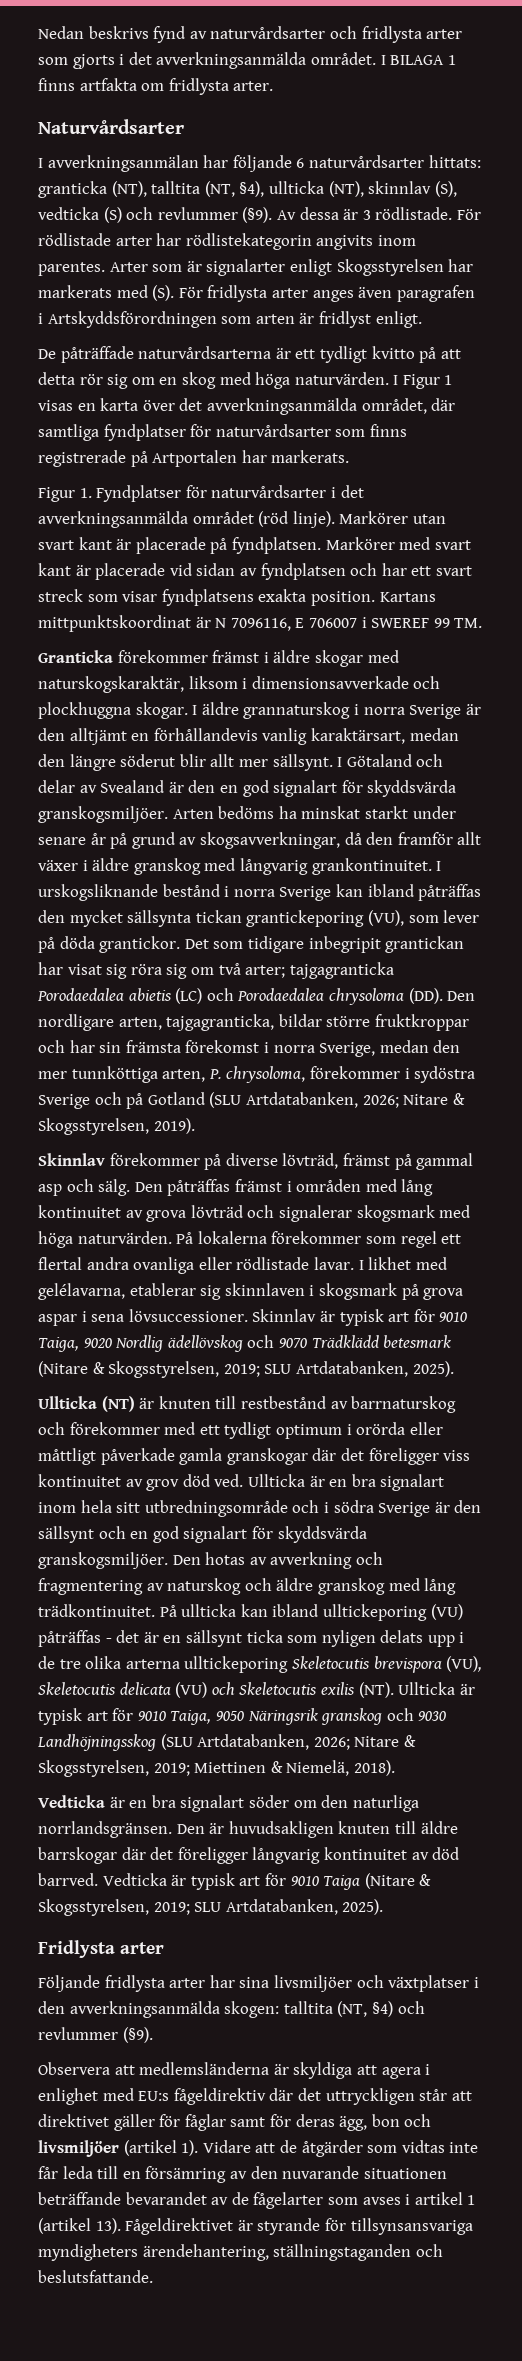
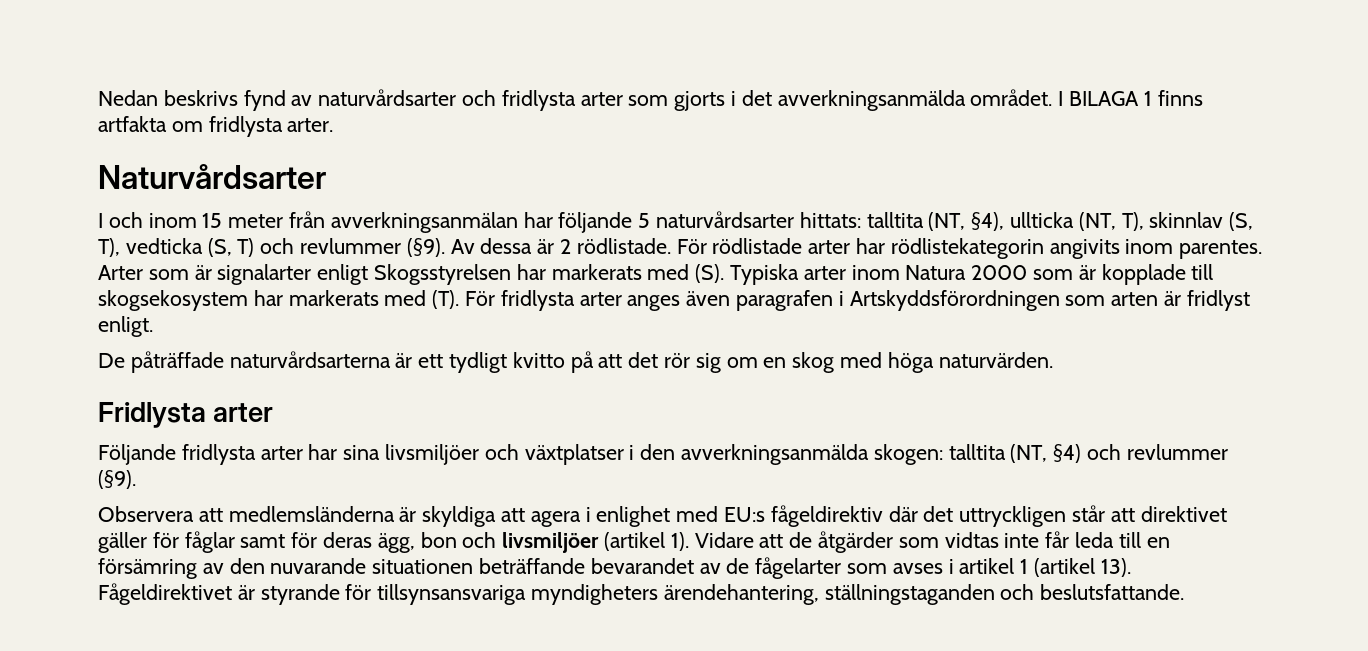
- I avverkningsanmälan har följande 6 naturvårdsarter hittats: granticka (NT), talltita (NT, §4), ullticka (NT), skinnlav (S), vedticka (S) och revlummer (§9).
+ I och inom 15 meter från avverkningsanmälan har följande 5 naturvårdsarter hittats: talltita (NT, §4), ullticka (NT, T), skinnlav (S, T), vedticka (S, T) och revlummer (§9).
- Av dessa är 3 rödlistade.
+ Av dessa är 2 rödlistade.
- Arter som är signalarter enligt Skogsstyrelsen har markerats med (S). För fridlysta arter anges även paragrafen i Artskyddsförordningen som arten är fridlyst enligt.
+ Arter som är signalarter enligt Skogsstyrelsen har markerats med (S). Typiska arter inom Natura 2000 som är kopplade till skogsekosystem har markerats med (T). För fridlysta arter anges även paragrafen i Artskyddsförordningen som arten är fridlyst enligt.
- De påträffade naturvårdsarterna är ett tydligt kvitto på att detta rör sig om en skog med höga naturvärden. I Figur 1 visas en karta över det avverkningsanmälda området, där samtliga fyndplatser för naturvårdsarter som finns registrerade på Artportalen har markerats.
- Figur 1. Fyndplatser för naturvårdsarter i det avverkningsanmälda området (röd linje). Markörer utan svart kant är placerade på fyndplatsen. Markörer med svart kant är placerade vid sidan av fyndplatsen och har ett svart streck som visar fyndplatsens exakta position. Kartans mittpunktskoordinat är N 7096116, E 706007 i SWEREF 99 TM.
- Granticka förekommer främst i äldre skogar med naturskogskaraktär, liksom i dimensionsavverkade och plockhuggna skogar. I äldre grannaturskog i norra Sverige är den alltjämt en förhållandevis vanlig karaktärsart, medan den längre söderut blir allt mer sällsynt. I Götaland och delar av Svealand är den en god signalart för skyddsvärda granskogsmiljöer. Arten bedöms ha minskat starkt under senare år på grund av skogsavverkningar, då den framför allt växer i äldre granskog med långvarig grankontinuitet. I urskogsliknande bestånd i norra Sverige kan ibland påträffas den mycket sällsynta tickan grantickeporing (VU), som lever på döda grantickor. Det som tidigare inbegripit grantickan har visat sig röra sig om två arter; tajgagranticka Porodaedalea abietis (LC) och Porodaedalea chrysoloma (DD). Den nordligare arten, tajgagranticka, bildar större fruktkroppar och har sin främsta förekomst i norra Sverige, medan den mer tunnköttiga arten, P. chrysoloma, förekommer i sydöstra Sverige och på Gotland (SLU Artdatabanken, 2026; Nitare & Skogsstyrelsen, 2019).
- Skinnlav förekommer på diverse lövträd, främst på gammal asp och sälg. Den påträffas främst i områden med lång kontinuitet av grova lövträd och signalerar skogsmark med höga naturvärden. På lokalerna förekommer som regel ett flertal andra ovanliga eller rödlistade lavar. I likhet med gelélavarna, etablerar sig skinnlaven i skogsmark på grova aspar i sena lövsuccessioner. Skinnlav är typisk art för 9010 Taiga, 9020 Nordlig ädellövskog och 9070 Trädklädd betesmark (Nitare & Skogsstyrelsen, 2019; SLU Artdatabanken, 2025).
- Ullticka (NT) är knuten till restbestånd av barrnaturskog och förekommer med ett tydligt optimum i orörda eller måttligt påverkade gamla granskogar där det föreligger viss kontinuitet av grov död ved. Ullticka är en bra signalart inom hela sitt utbredningsområde och i södra Sverige är den sällsynt och en god signalart för skyddsvärda granskogsmiljöer. Den hotas av avverkning och fragmentering av naturskog och äldre granskog med lång trädkontinuitet. På ullticka kan ibland ulltickeporing (VU) påträffas - det är en sällsynt ticka som nyligen delats upp i de tre olika arterna ulltickeporing Skeletocutis brevispora (VU), Skeletocutis delicata (VU) och Skeletocutis exilis (NT). Ullticka är typisk art för 9010 Taiga, 9050 Näringsrik granskog och 9030 Landhöjningsskog (SLU Artdatabanken, 2026; Nitare & Skogsstyrelsen, 2019; Miettinen & Niemelä, 2018).
- Vedticka är en bra signalart söder om den naturliga norrlandsgränsen. Den är huvudsakligen knuten till äldre barrskogar där det föreligger långvarig kontinuitet av död barrved. Vedticka är typisk art för 9010 Taiga (Nitare & Skogsstyrelsen, 2019; SLU Artdatabanken, 2025).
+ De påträffade naturvårdsarterna är ett tydligt kvitto på att det rör sig om en skog med höga naturvärden.

